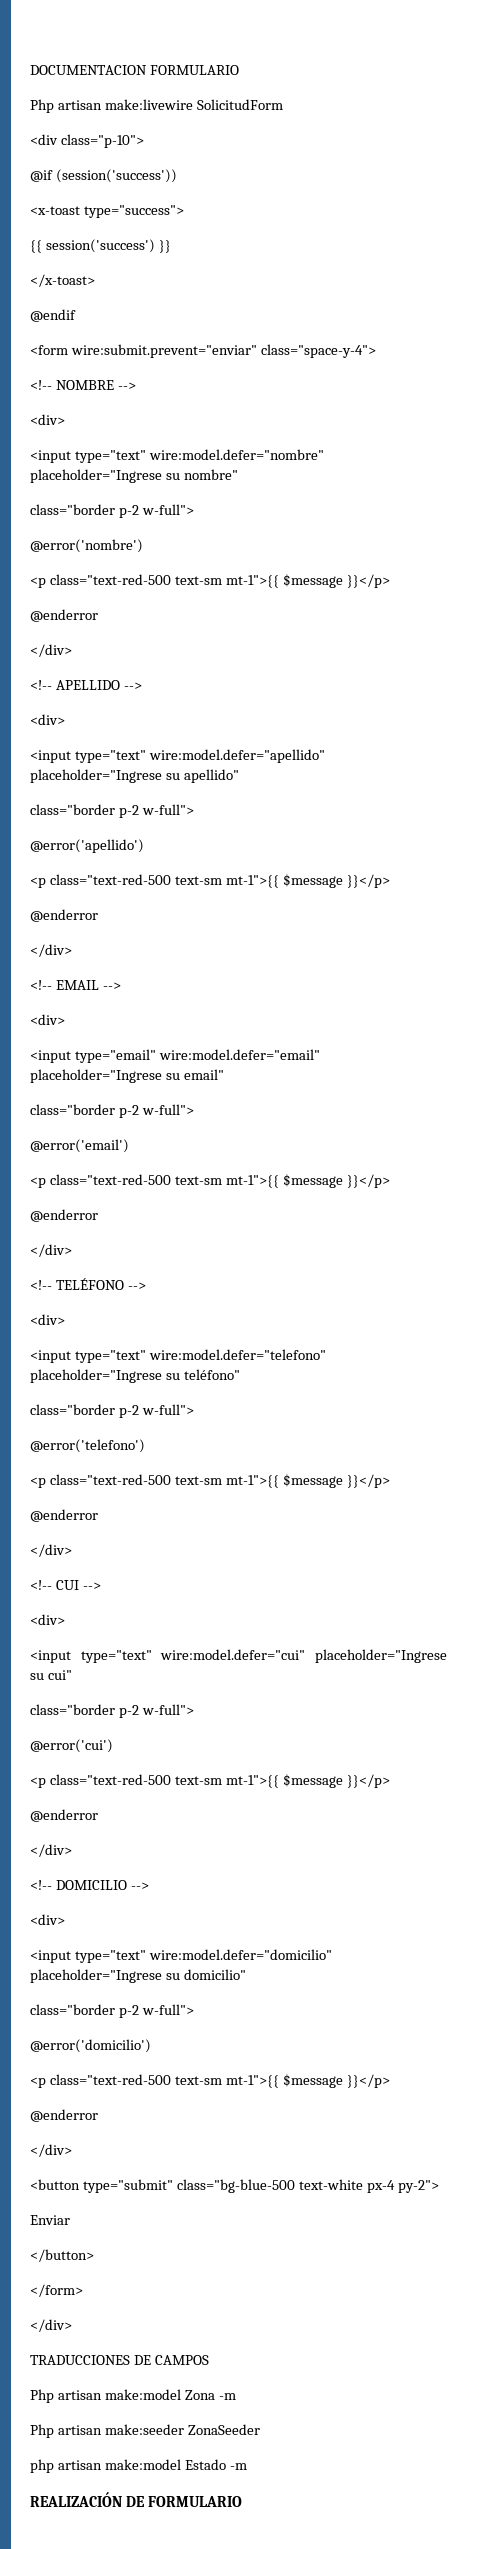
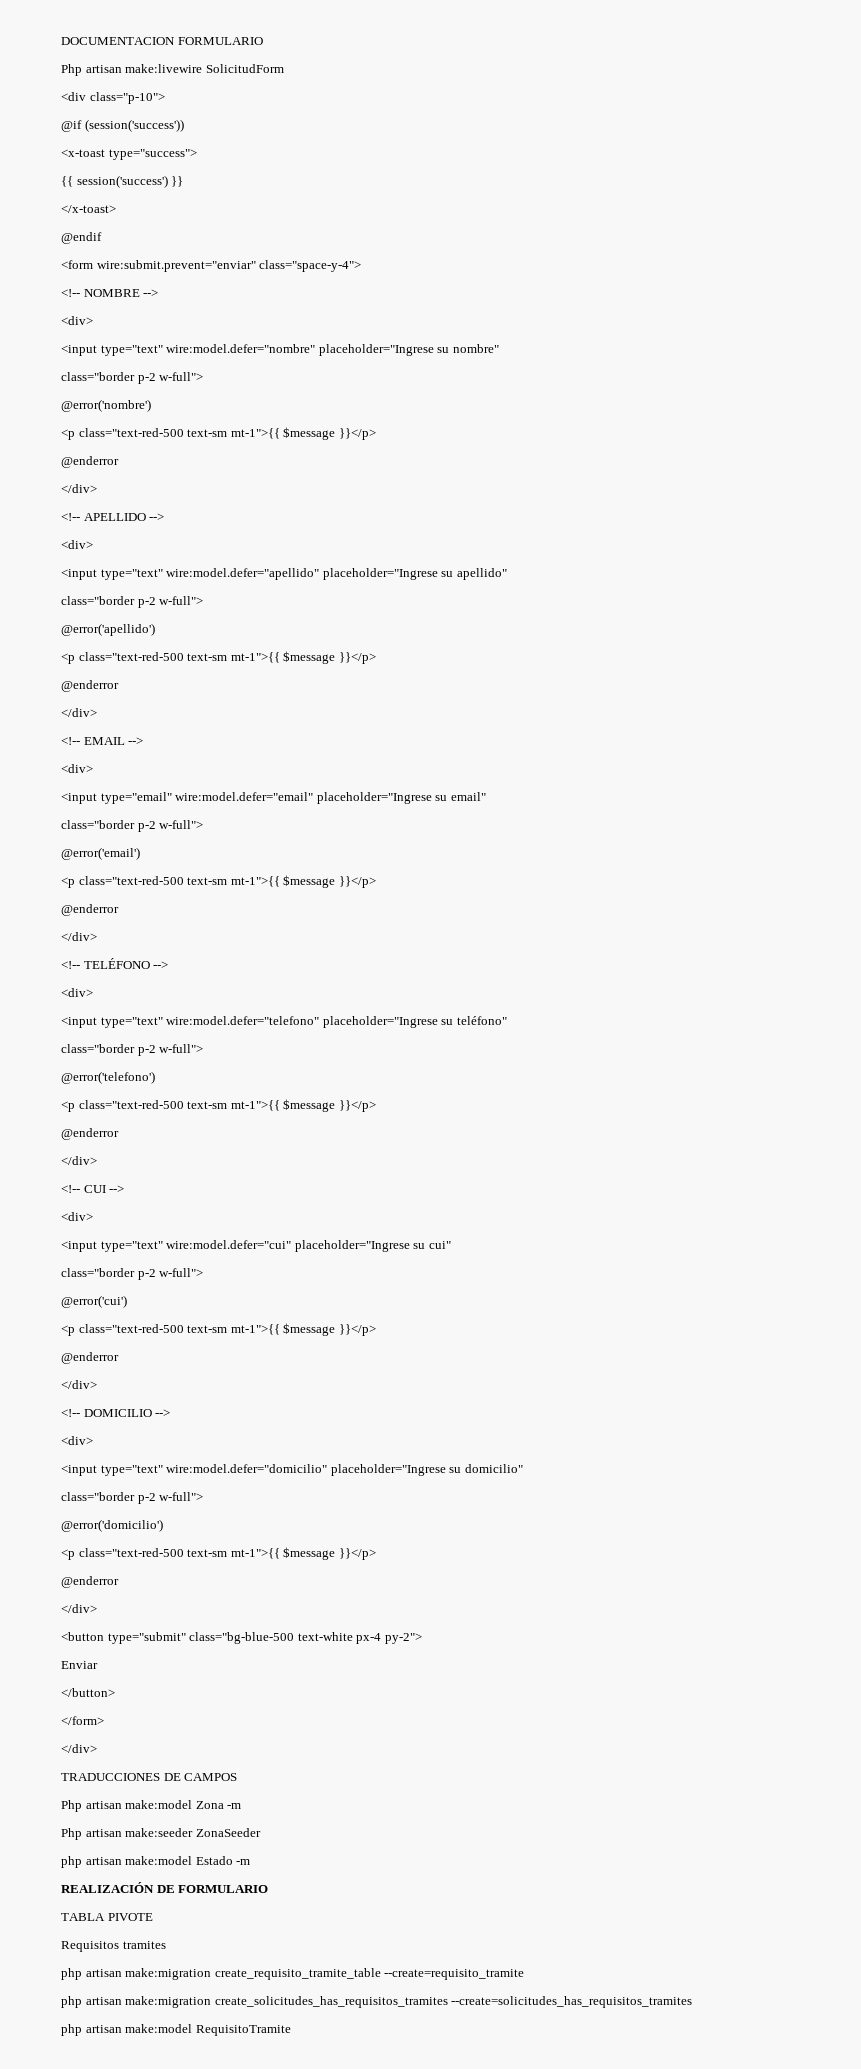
+ TABLA PIVOTE
+ Requisitos tramites
+ php artisan make:migration create_requisito_tramite_table --create=requisito_tramite
+ php artisan make:migration create_solicitudes_has_requisitos_tramites --create=solicitudes_has_requisitos_tramites
+ php artisan make:model RequisitoTramite

